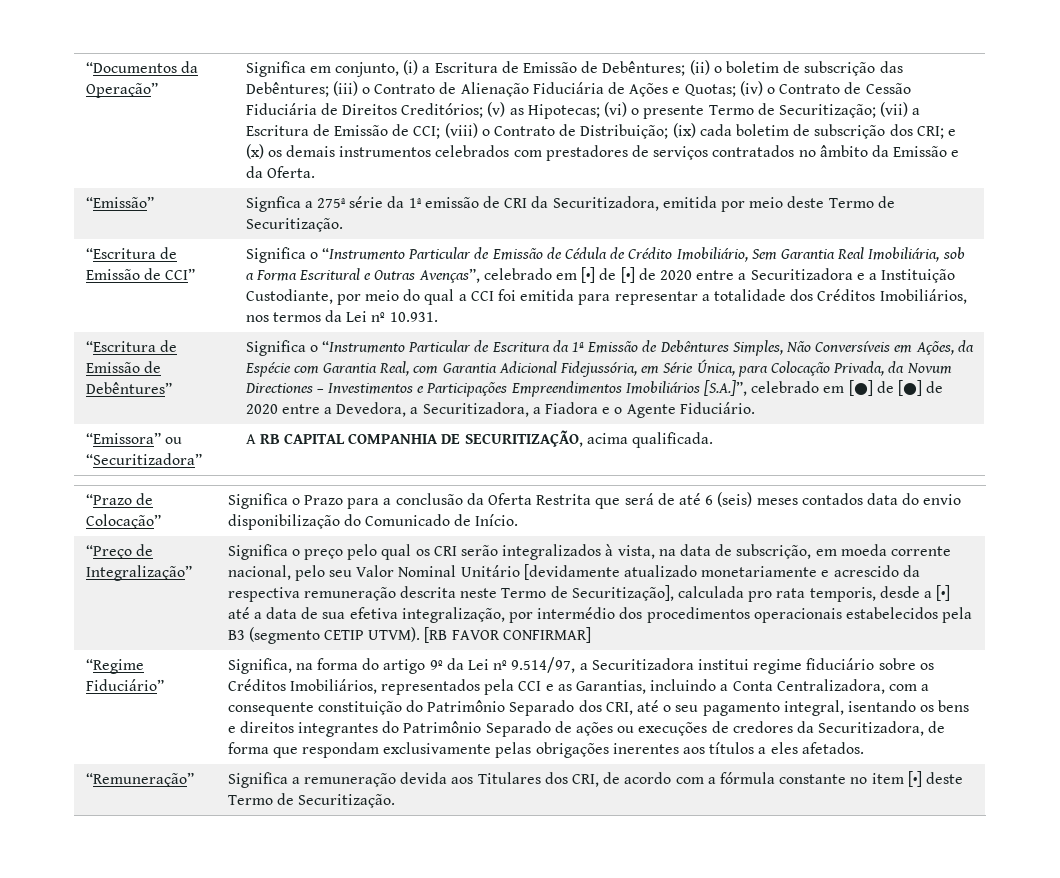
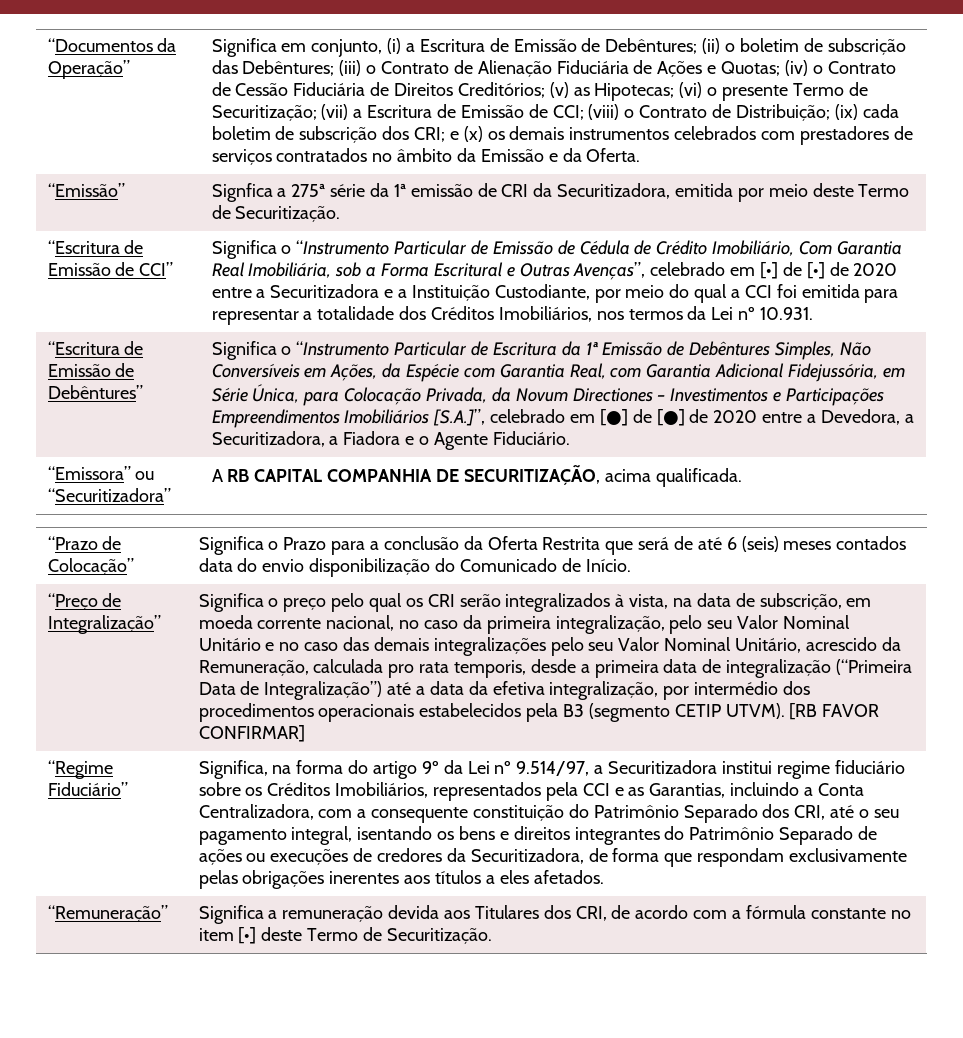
- Significa o “Instrumento Particular de Emissão de Cédula de Crédito Imobiliário, Sem Garantia Real Imobiliária, sob a Forma Escritural e Outras Avenças”, celebrado em [•] de [•] de 2020 entre a Securitizadora e a Instituição Custodiante, por meio do qual a CCI foi emitida para representar a totalidade dos Créditos Imobiliários, nos termos da Lei nº 10.931.
+ Significa o “Instrumento Particular de Emissão de Cédula de Crédito Imobiliário, Com Garantia Real Imobiliária, sob a Forma Escritural e Outras Avenças”, celebrado em [•] de [•] de 2020 entre a Securitizadora e a Instituição Custodiante, por meio do qual a CCI foi emitida para representar a totalidade dos Créditos Imobiliários, nos termos da Lei nº 10.931.
- Significa o preço pelo qual os CRI serão integralizados à vista, na data de subscrição, em moeda corrente nacional, pelo seu Valor Nominal Unitário [devidamente atualizado monetariamente e acrescido da respectiva remuneração descrita neste Termo de Securitização], calculada pro rata temporis, desde a [•] até a data de sua efetiva integralização, por intermédio dos procedimentos operacionais estabelecidos pela B3 (segmento CETIP UTVM).
+ Significa o preço pelo qual os CRI serão integralizados à vista, na data de subscrição, em moeda corrente nacional, no caso da primeira integralização, pelo seu Valor Nominal Unitário e no caso das demais integralizações pelo seu Valor Nominal Unitário, acrescido da Remuneração, calculada pro rata temporis, desde a primeira data de integralização (“Primeira Data de Integralização”) até a data da efetiva integralização, por intermédio dos procedimentos operacionais estabelecidos pela B3 (segmento CETIP UTVM).

